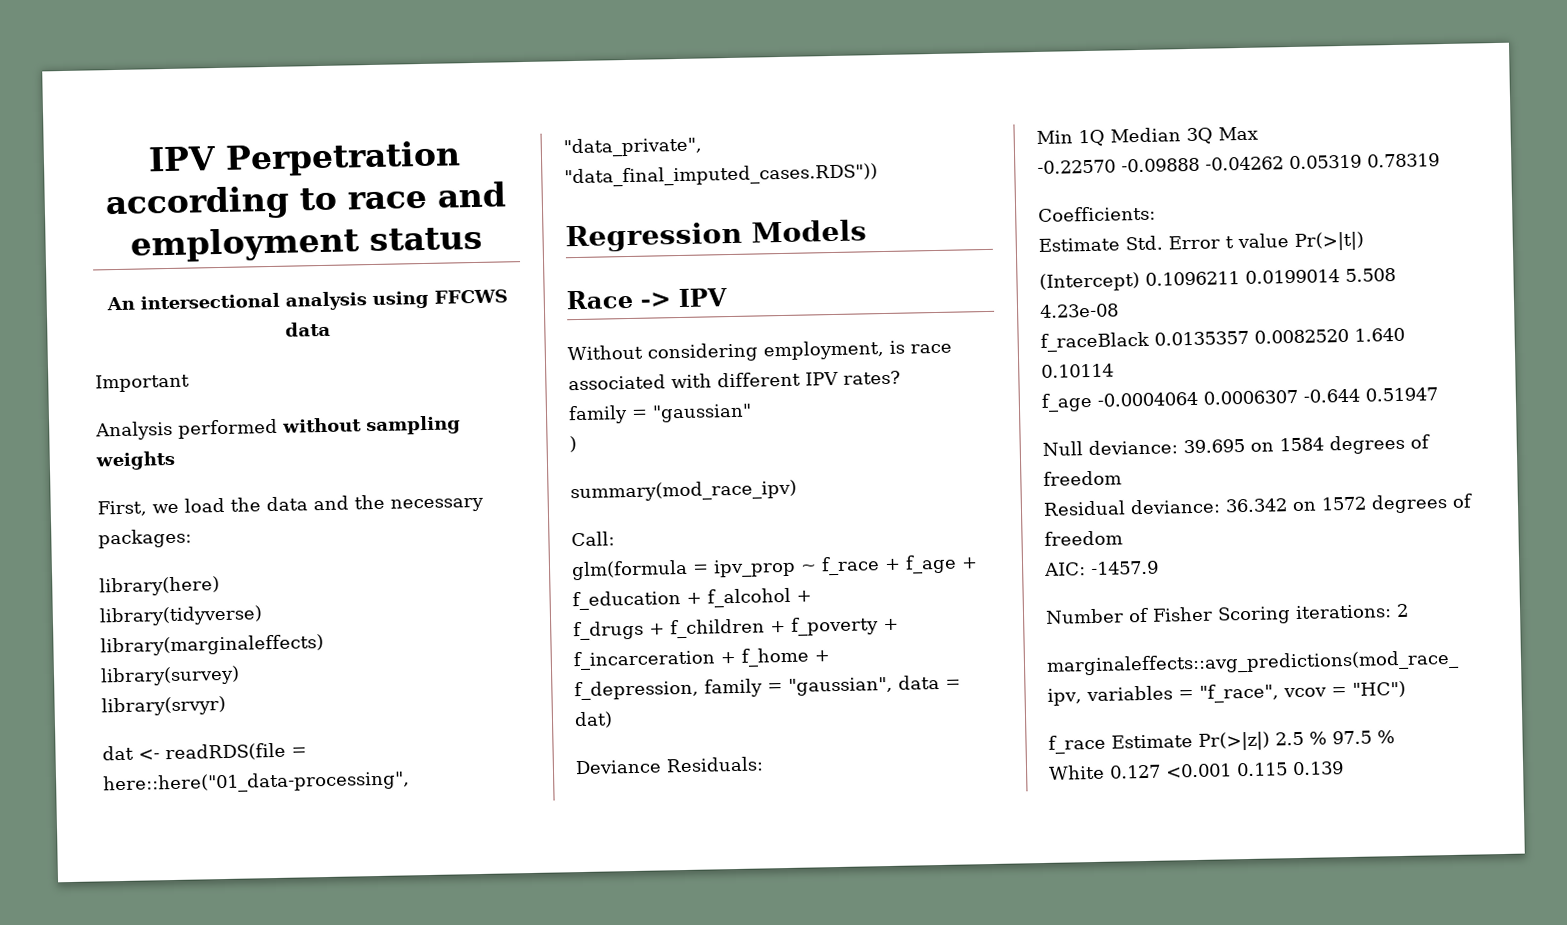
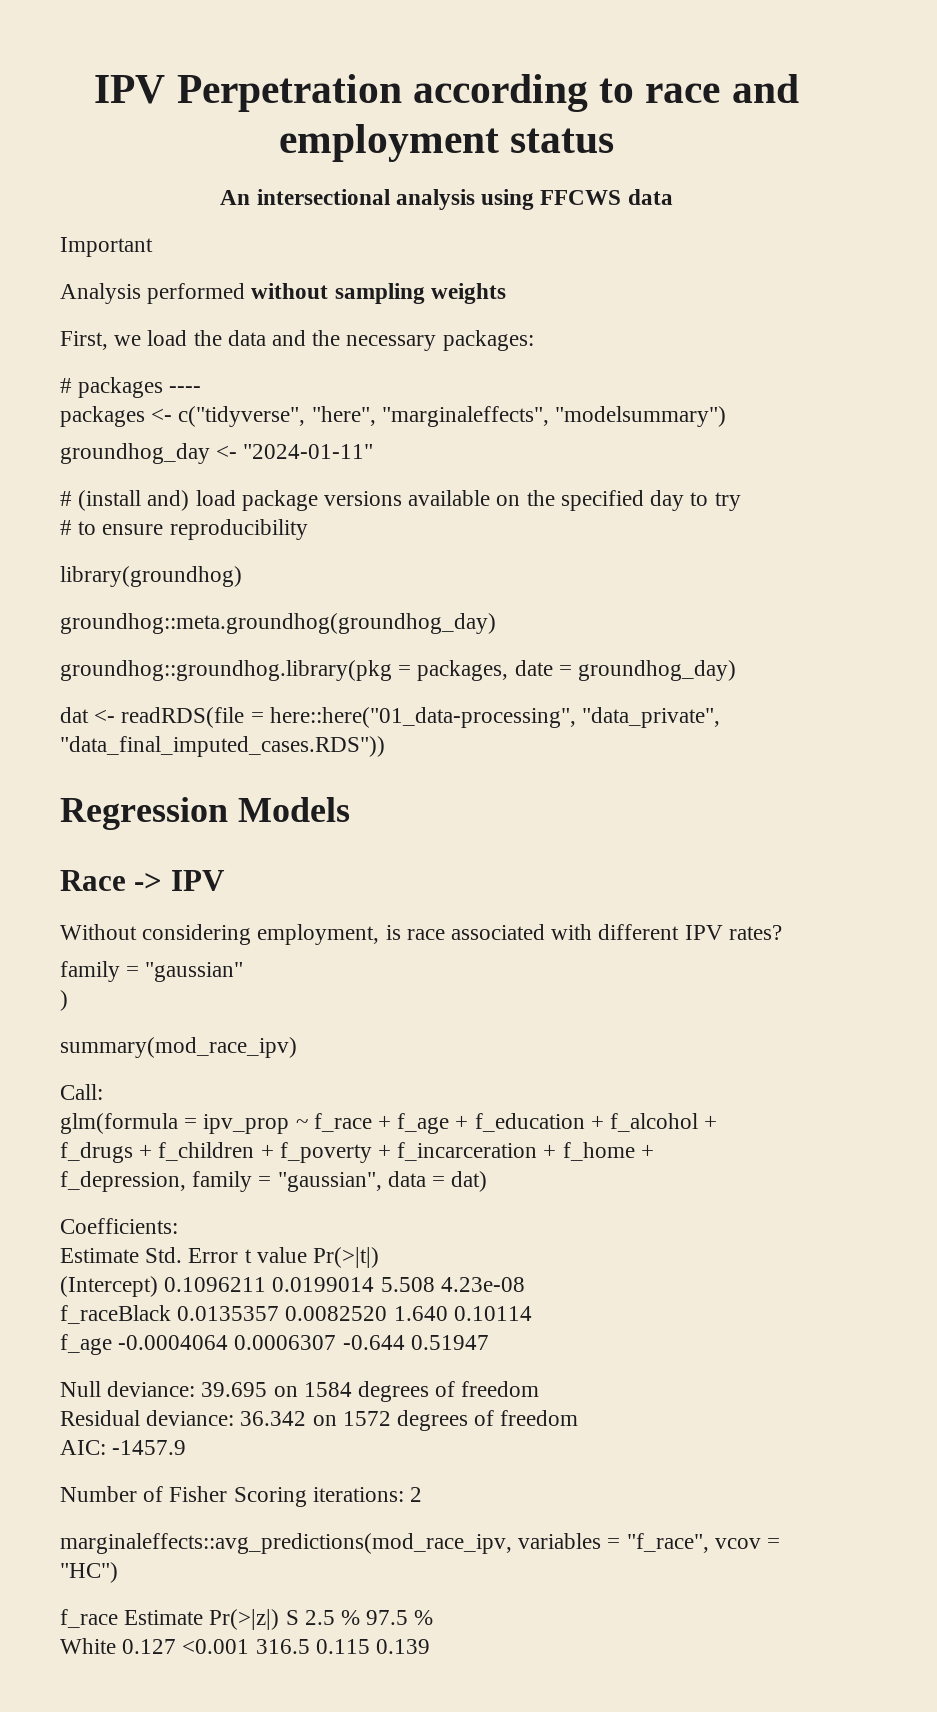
- library(here)
- library(tidyverse)
- library(marginaleffects)
- library(survey)
- library(srvyr)
+ # packages ----
+ packages <- c("tidyverse", "here", "marginaleffects", "modelsummary")
+ groundhog_day <- "2024-01-11"
+ # (install and) load package versions available on the specified day to try
+ # to ensure reproducibility
+ library(groundhog)
+ groundhog::meta.groundhog(groundhog_day)
+ groundhog::groundhog.library(pkg = packages, date = groundhog_day)
- Deviance Residuals:
- Min 1Q Median 3Q Max
- -0.22570 -0.09888 -0.04262 0.05319 0.78319
- f_race Estimate Pr(>|z|) 2.5 % 97.5 %
+ f_race Estimate Pr(>|z|) S 2.5 % 97.5 %
- White 0.127 <0.001 0.115 0.139
+ White 0.127 <0.001 316.5 0.115 0.139

